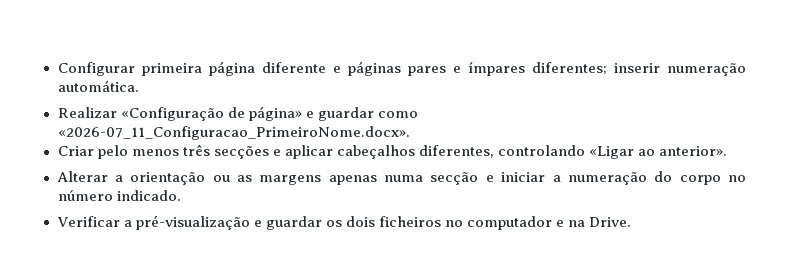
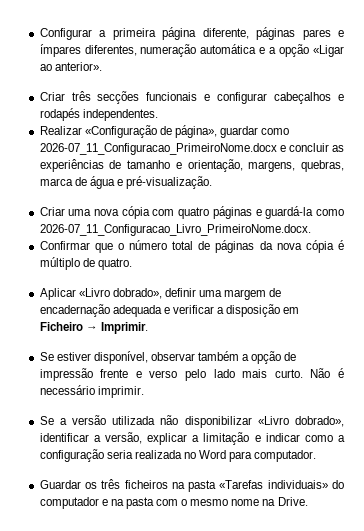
- Configurar primeira página diferente e páginas pares e ímpares diferentes; inserir numeração automática.
- Realizar «Configuração de página» e guardar como «2026-07_11_Configuracao_PrimeiroNome.docx».
- Criar pelo menos três secções e aplicar cabeçalhos diferentes, controlando «Ligar ao anterior».
- Alterar a orientação ou as margens apenas numa secção e iniciar a numeração do corpo no número indicado.
- Verificar a pré-visualização e guardar os dois ficheiros no computador e na Drive.
+ Configurar a primeira página diferente, páginas pares e ímpares diferentes, numeração automática e a opção «Ligar ao anterior».
+ Criar três secções funcionais e configurar cabeçalhos e rodapés independentes.
+ Realizar «Configuração de página», guardar como 2026-07_11_Configuracao_PrimeiroNome.docx e concluir as experiências de tamanho e orientação, margens, quebras, marca de água e pré-visualização.
+ Criar uma nova cópia com quatro páginas e guardá-la como 2026-07_11_Configuracao_Livro_PrimeiroNome.docx.
+ Confirmar que o número total de páginas da nova cópia é múltiplo de quatro.
+ Aplicar «Livro dobrado», definir uma margem de encadernação adequada e verificar a disposição em Ficheiro → Imprimir.
+ Se estiver disponível, observar também a opção de impressão frente e verso pelo lado mais curto. Não é necessário imprimir.
+ Se a versão utilizada não disponibilizar «Livro dobrado», identificar a versão, explicar a limitação e indicar como a configuração seria realizada no Word para computador.
+ Guardar os três ficheiros na pasta «Tarefas individuais» do computador e na pasta com o mesmo nome na Drive.

